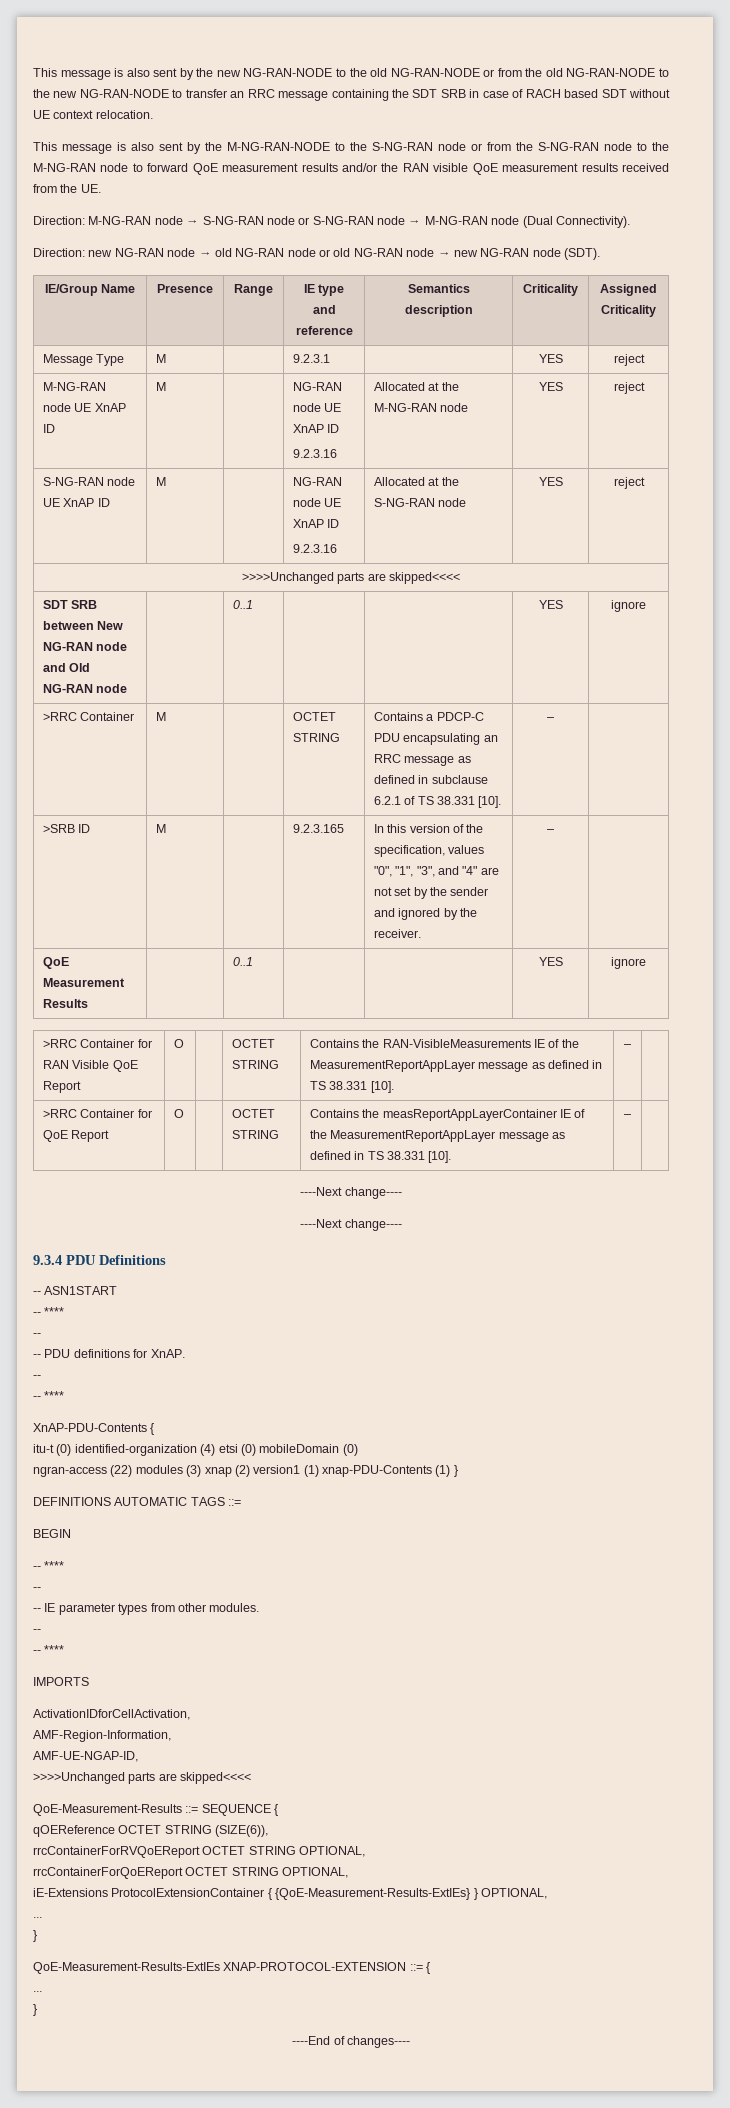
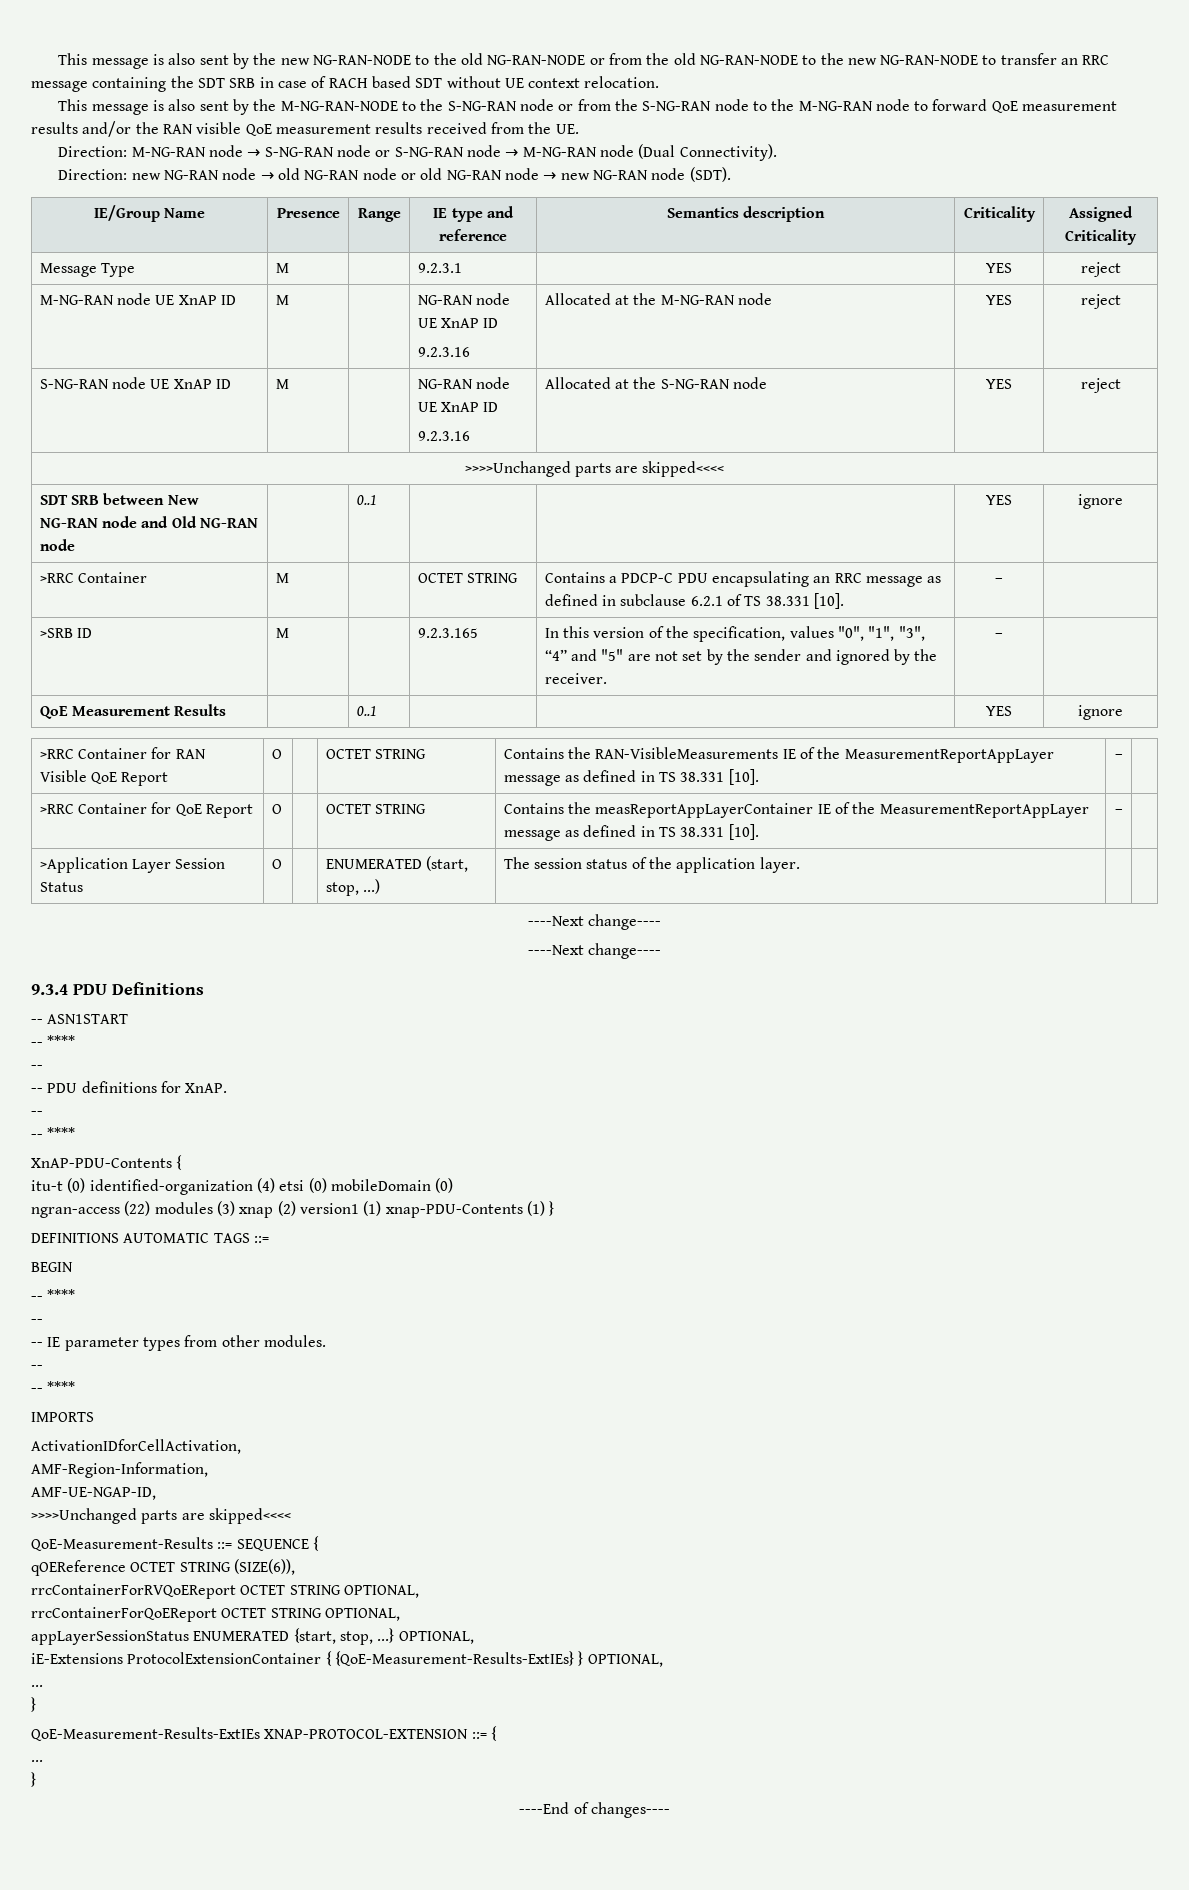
- >SRB ID | M | | 9.2.3.165 | In this version of the specification, values "0", "1", "3", and "4" are not set by the sender and ignored by the receiver. | – |
+ >SRB ID | M | | 9.2.3.165 | In this version of the specification, values "0", "1", "3", “4” and "5" are not set by the sender and ignored by the receiver. | – |
+ >Application Layer Session Status | O | | ENUMERATED (start, stop, ...) | The session status of the application layer. | |
+ appLayerSessionStatus ENUMERATED {start, stop, ...} OPTIONAL,

